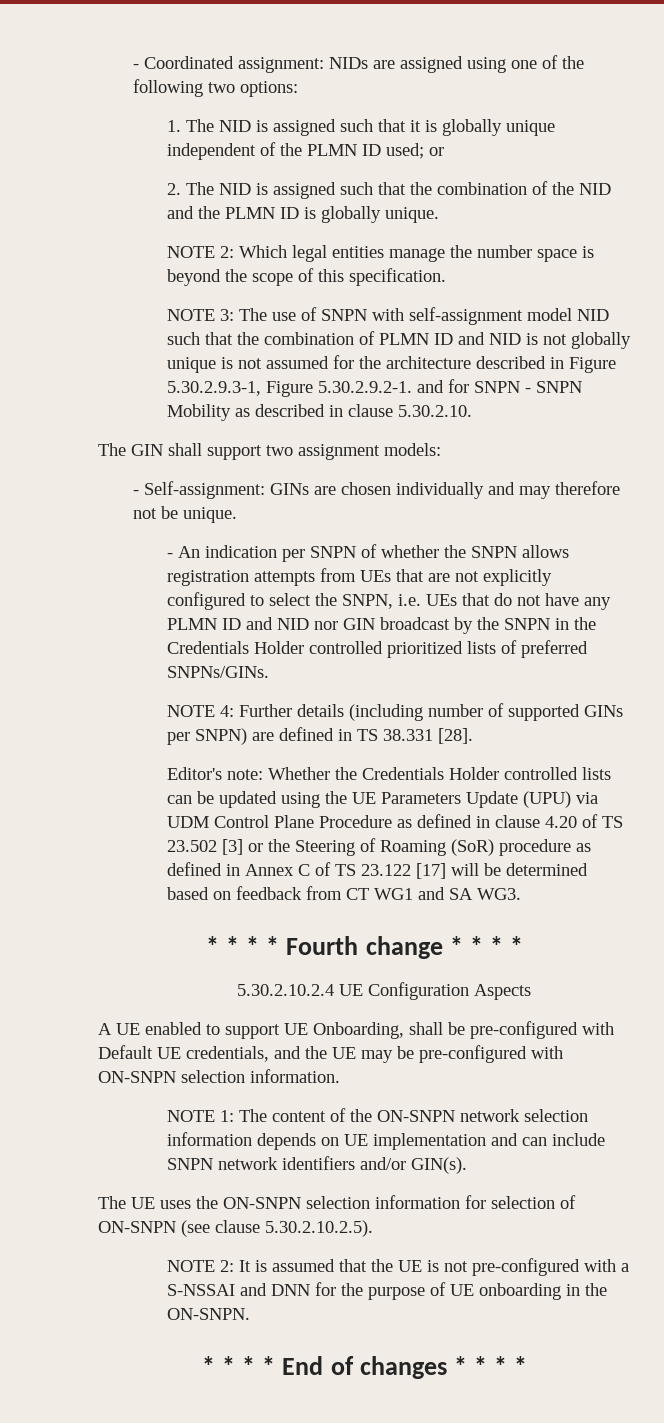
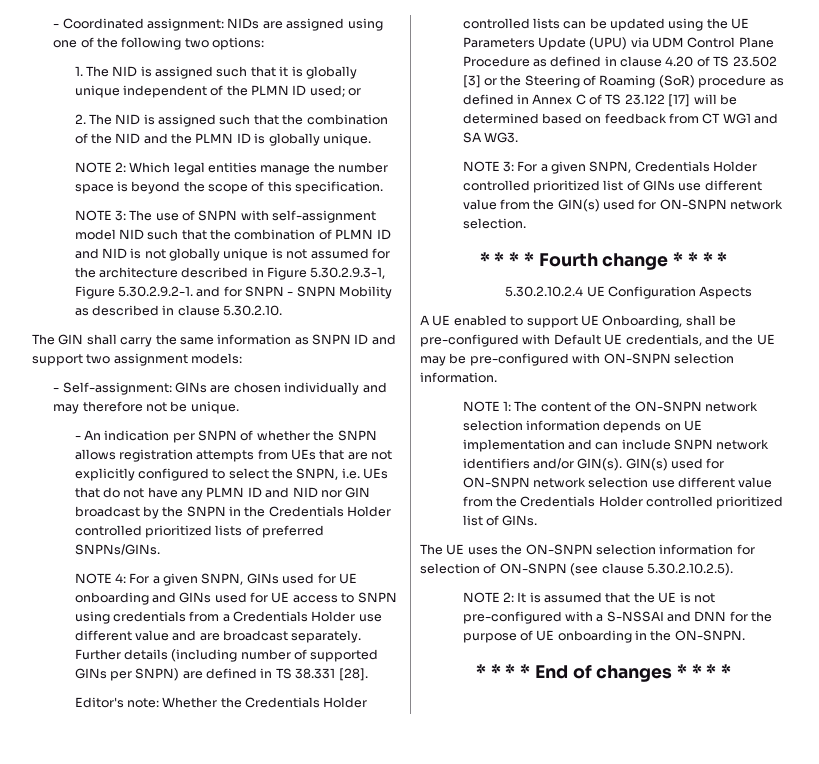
- The GIN shall support two assignment models:
+ The GIN shall carry the same information as SNPN ID and support two assignment models:
- NOTE 4: Further details (including number of supported GINs per SNPN) are defined in TS 38.331 [28].
+ NOTE 4: For a given SNPN, GINs used for UE onboarding and GINs used for UE access to SNPN using credentials from a Credentials Holder use different value and are broadcast separately. Further details (including number of supported GINs per SNPN) are defined in TS 38.331 [28].
+ NOTE 3: For a given SNPN, Credentials Holder controlled prioritized list of GINs use different value from the GIN(s) used for ON-SNPN network selection.
+ GIN(s) used for ON-SNPN network selection use different value from the Credentials Holder controlled prioritized list of GINs.

